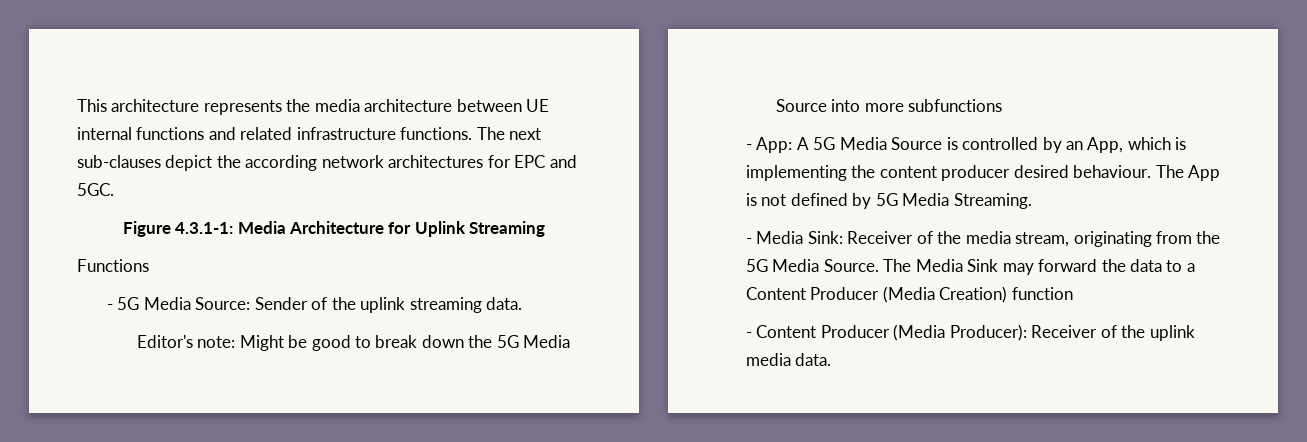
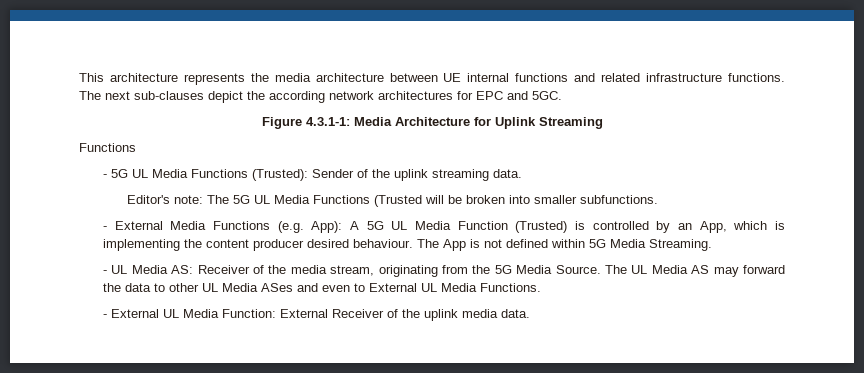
- - 5G Media Source: Sender of the uplink streaming data.
+ - 5G UL Media Functions (Trusted): Sender of the uplink streaming data.
- Editor's note: Might be good to break down the 5G Media Source into more subfunctions
- - App: A 5G Media Source is controlled by an App, which is implementing the content producer desired behaviour.
+ Editor's note: The 5G UL Media Functions (Trusted will be broken into smaller subfunctions.
+ - External Media Functions (e.g. App): A 5G UL Media Function (Trusted) is controlled by an App, which is implementing the content producer desired behaviour.
- The App is not defined by 5G Media Streaming.
+ The App is not defined within 5G Media Streaming.
- - Media Sink: Receiver of the media stream, originating from the 5G Media Source.
+ - UL Media AS: Receiver of the media stream, originating from the 5G Media Source.
- The Media Sink may forward the data to a Content Producer (Media Creation) function
- - Content Producer (Media Producer): Receiver of the uplink media data.
+ The UL Media AS may forward the data to other UL Media ASes and even to External UL Media Functions.
+ - External UL Media Function: External Receiver of the uplink media data.

